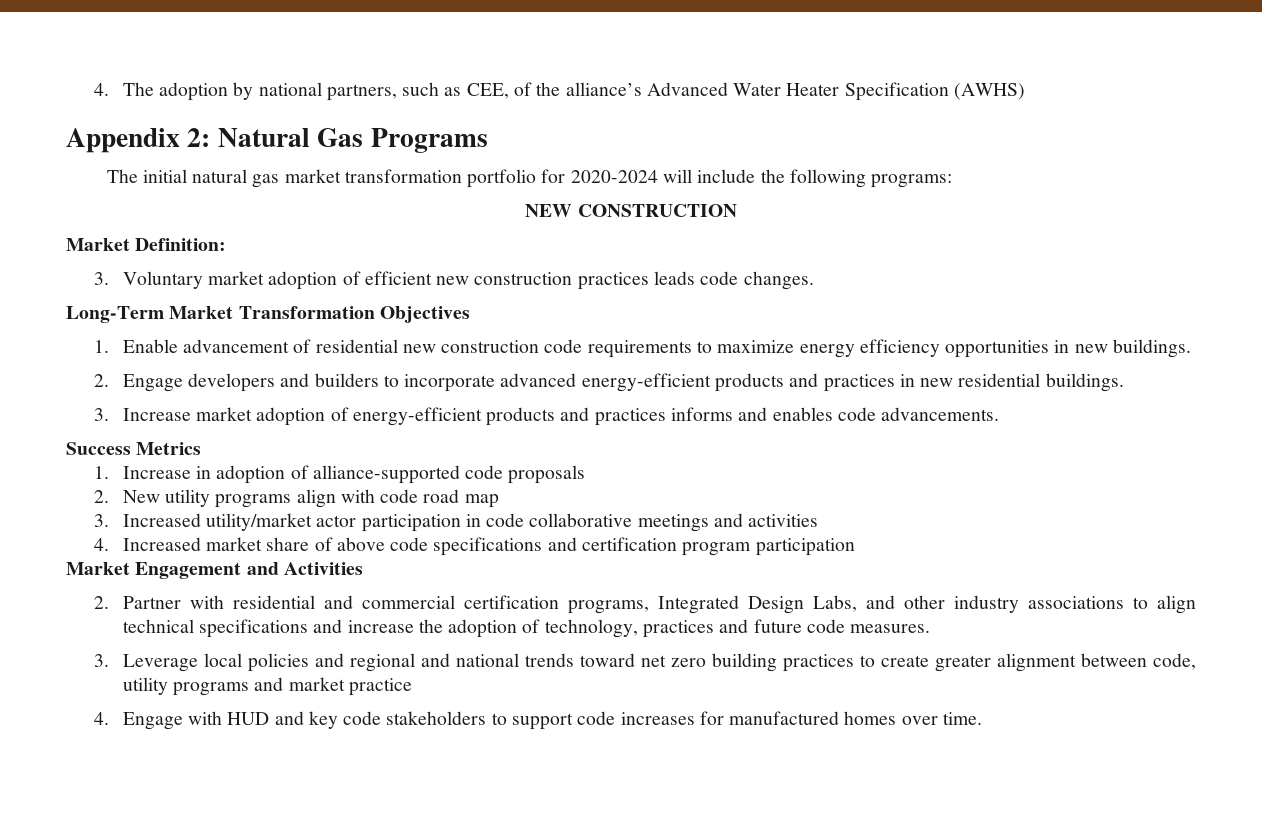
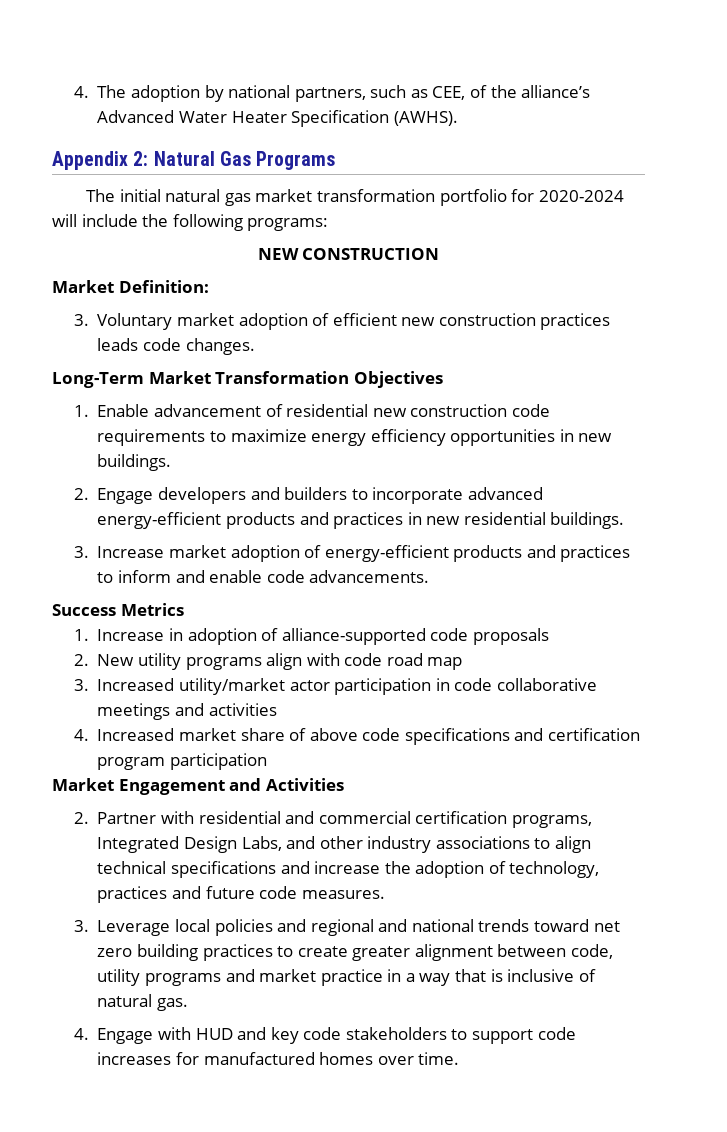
- 4. The adoption by national partners, such as CEE, of the alliance’s Advanced Water Heater Specification (AWHS)
+ 4. The adoption by national partners, such as CEE, of the alliance’s Advanced Water Heater Specification (AWHS).
- 3. Increase market adoption of energy-efficient products and practices informs and enables code advancements.
+ 3. Increase market adoption of energy-efficient products and practices to inform and enable code advancements.
- 3. Leverage local policies and regional and national trends toward net zero building practices to create greater alignment between code, utility programs and market practice
+ 3. Leverage local policies and regional and national trends toward net zero building practices to create greater alignment between code, utility programs and market practice in a way that is inclusive of natural gas.

